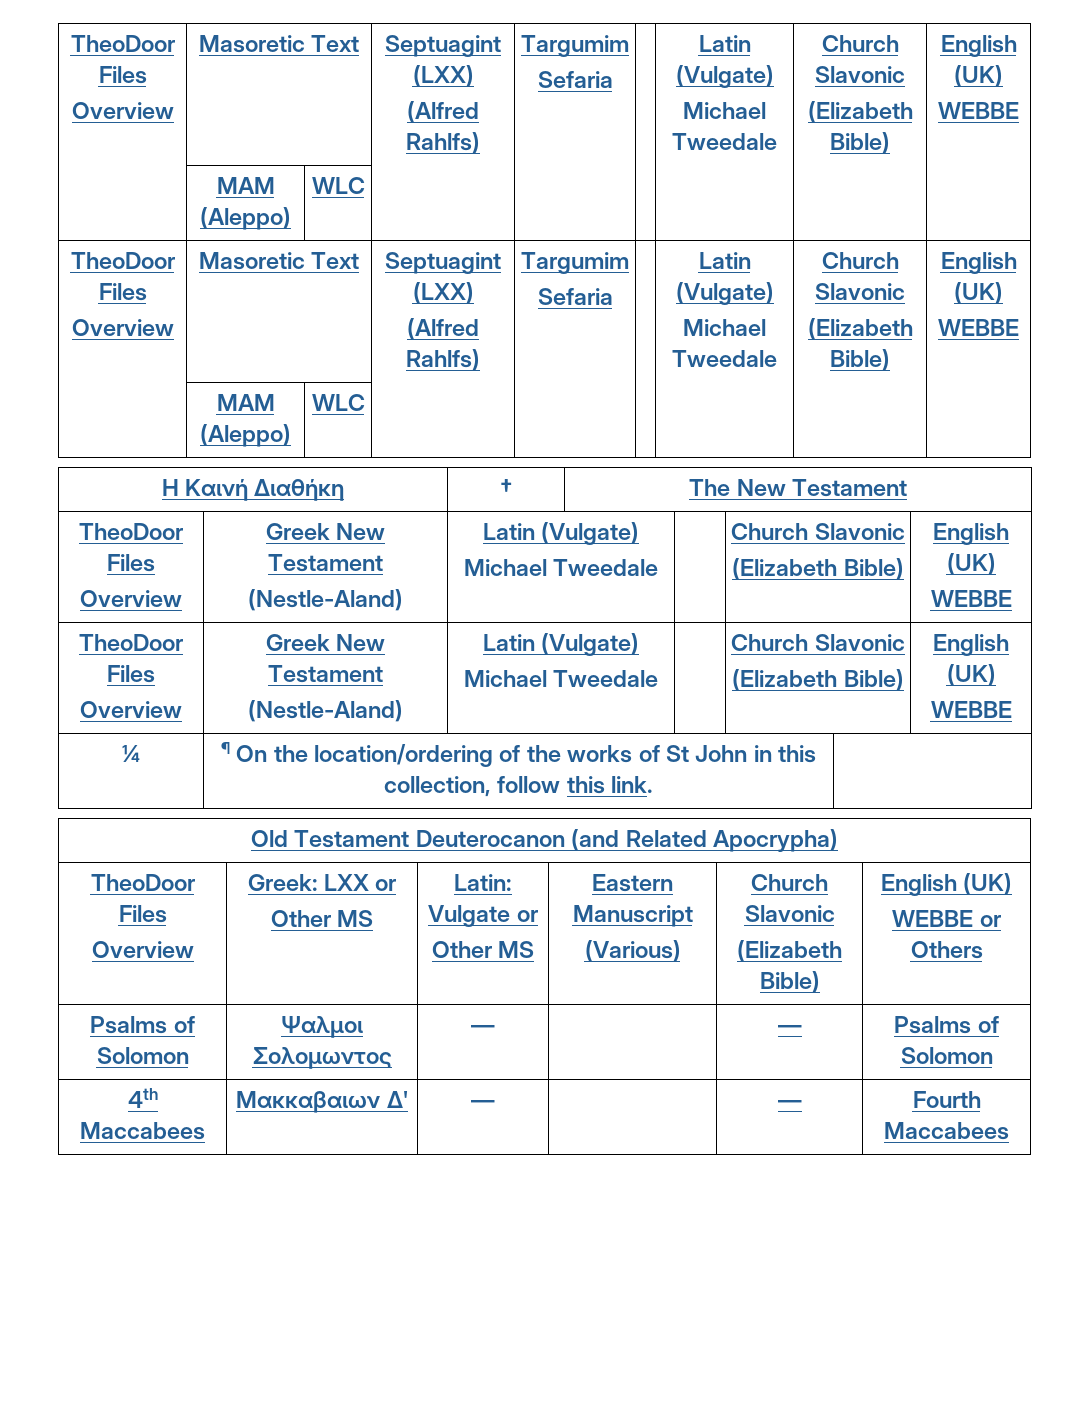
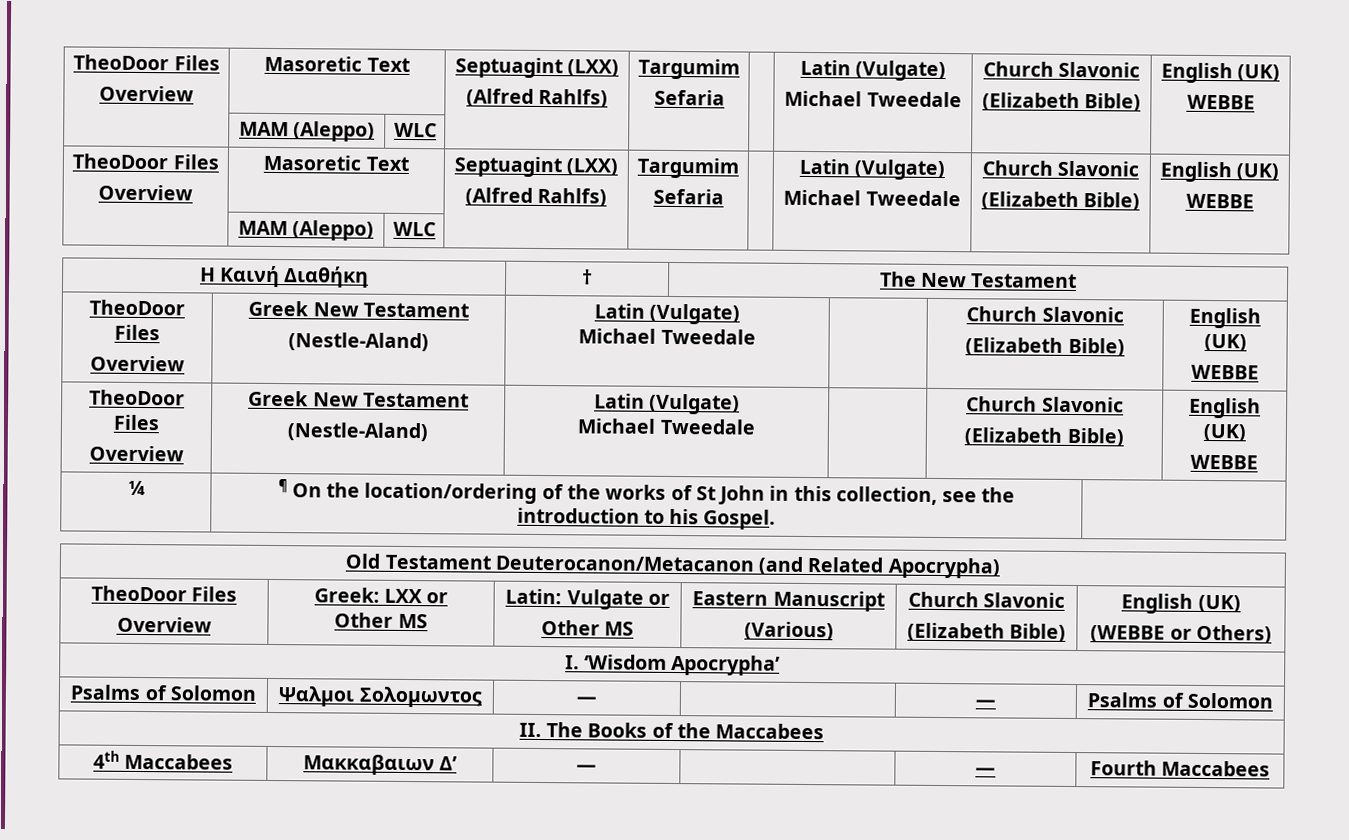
- ¼ | ¶ On the location/ordering of the works of St John in this collection, follow this link. |
+ ¼ | ¶ On the location/ordering of the works of St John in this collection, see the introduction to his Gospel. |
- Old Testament Deuterocanon (and Related Apocrypha)
+ Old Testament Deuterocanon/Metacanon (and Related Apocrypha)
  TheoDoor Files
  Overview | Greek: LXX or
  Other MS | Latin: Vulgate or
  Other MS | Eastern Manuscript
  (Various) | Church Slavonic
  (Elizabeth Bible) | English (UK)
- WEBBE or Others
+ (WEBBE or Others)
+ I. ‘Wisdom Apocrypha’
+ II. The Books of the Maccabees

